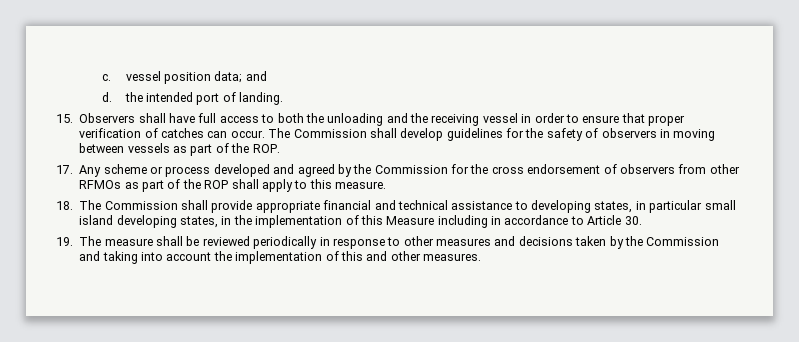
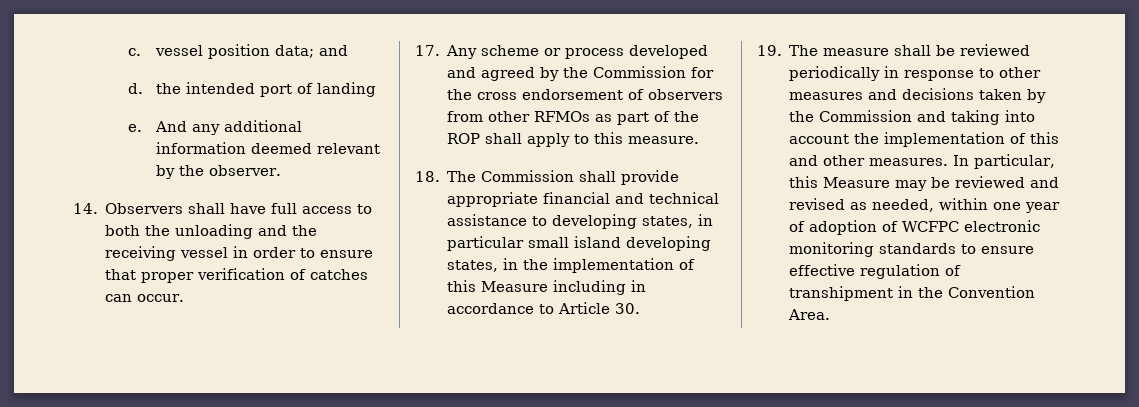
- d. the intended port of landing.
- 15. Observers shall have full access to both the unloading and the receiving vessel in order to ensure that proper verification of catches can occur. The Commission shall develop guidelines for the safety of observers in moving between vessels as part of the ROP.
+ d. the intended port of landing
+ e. And any additional information deemed relevant by the observer.
+ 14. Observers shall have full access to both the unloading and the receiving vessel in order to ensure that proper verification of catches can occur.
+ In particular, this Measure may be reviewed and revised as needed, within one year of adoption of WCFPC electronic monitoring standards to ensure effective regulation of transhipment in the Convention Area.

